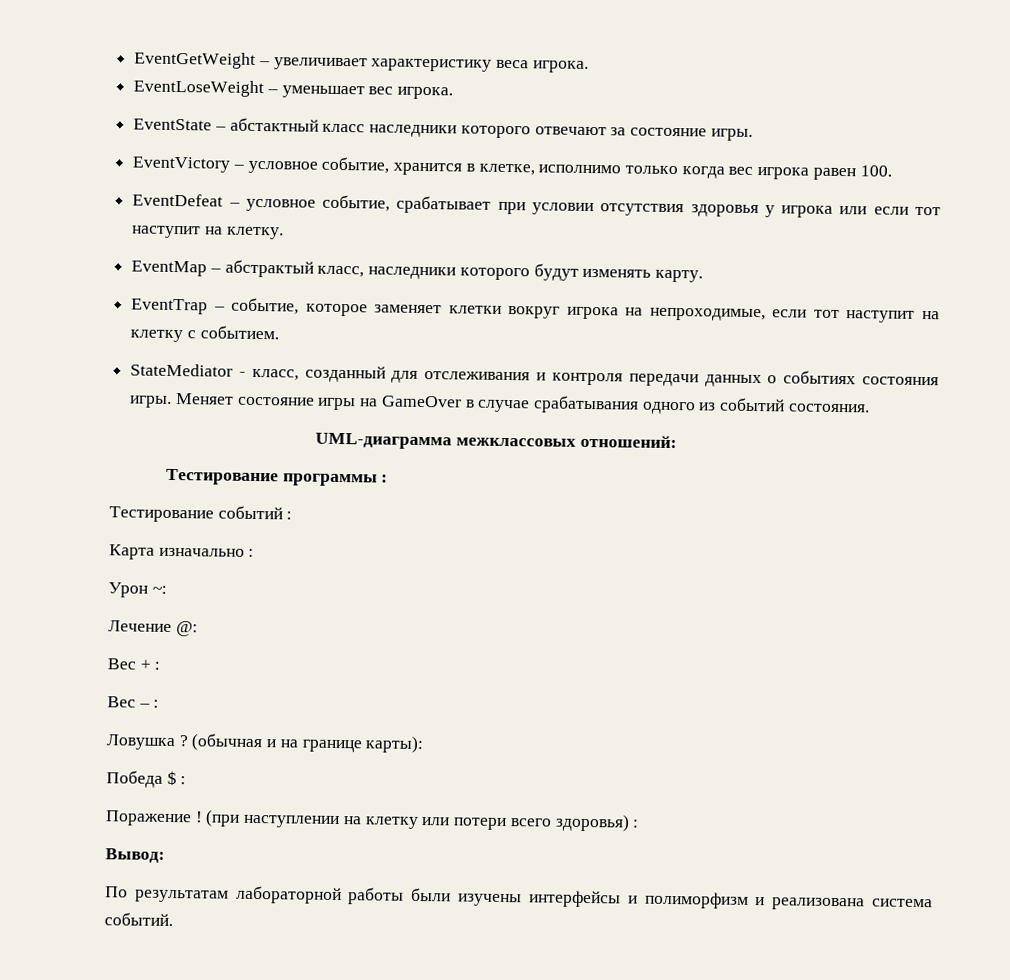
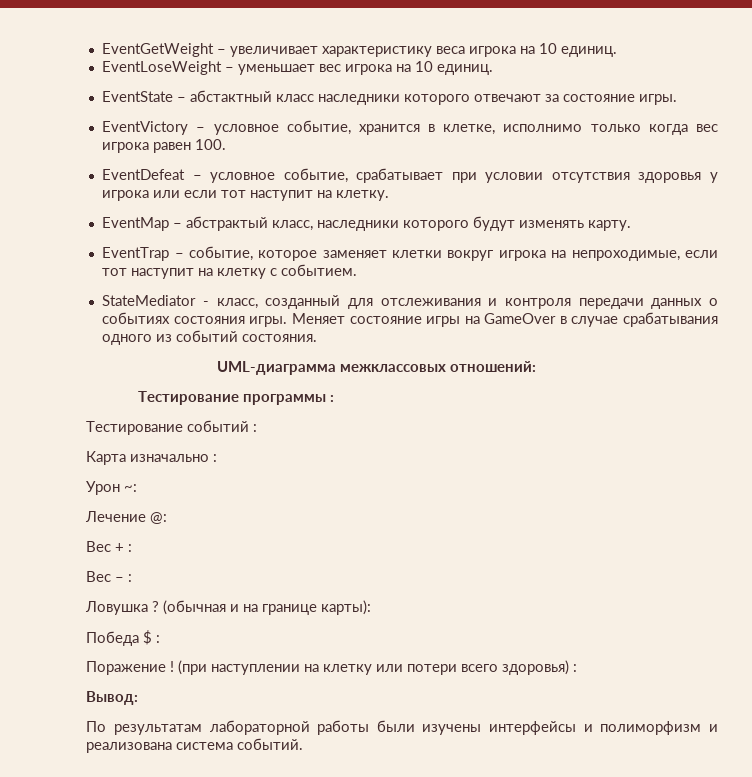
- EventGetWeight – увеличивает характеристику веса игрока.
+ EventGetWeight – увеличивает характеристику веса игрока на 10 единиц.
- EventLoseWeight – уменьшает вес игрока.
+ EventLoseWeight – уменьшает вес игрока на 10 единиц.

